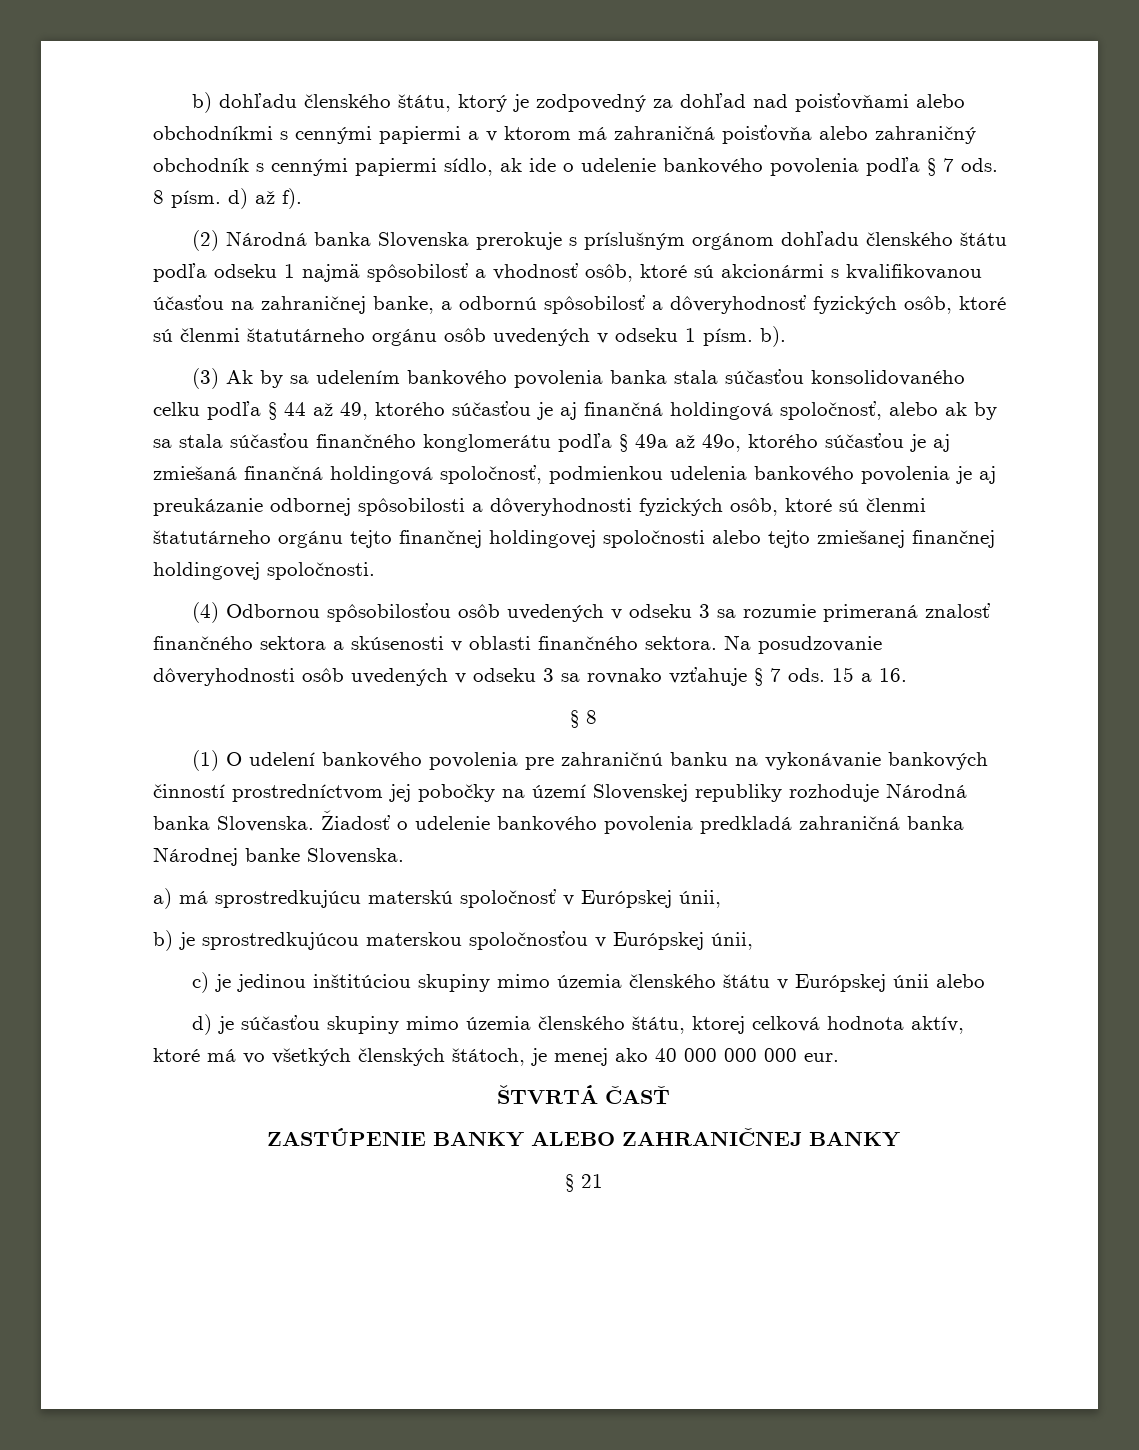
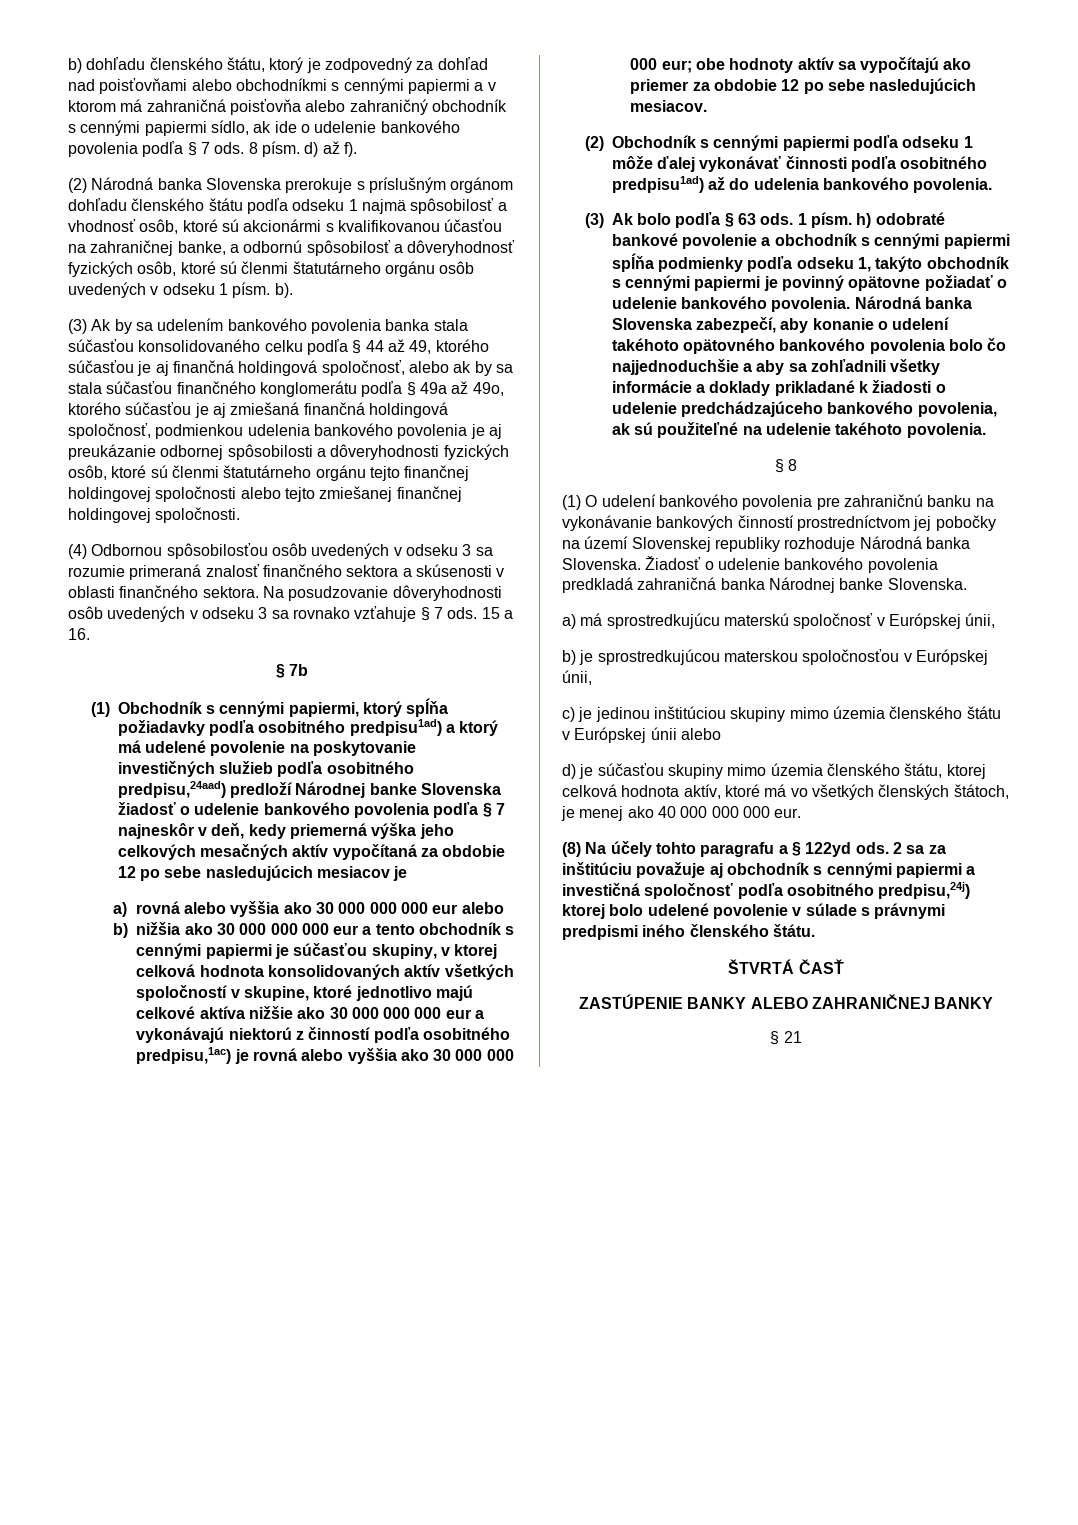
+ § 7b
+ (1) Obchodník s cennými papiermi, ktorý spĺňa požiadavky podľa osobitného predpisu1ad) a ktorý má udelené povolenie na poskytovanie investičných služieb podľa osobitného predpisu,24aad) predloží Národnej banke Slovenska žiadosť o udelenie bankového povolenia podľa § 7 najneskôr v deň, kedy priemerná výška jeho celkových mesačných aktív vypočítaná za obdobie 12 po sebe nasledujúcich mesiacov je
+ a) rovná alebo vyššia ako 30 000 000 000 eur alebo
+ b) nižšia ako 30 000 000 000 eur a tento obchodník s cennými papiermi je súčasťou skupiny, v ktorej celková hodnota konsolidovaných aktív všetkých spoločností v skupine, ktoré jednotlivo majú celkové aktíva nižšie ako 30 000 000 000 eur a vykonávajú niektorú z činností podľa osobitného predpisu,1ac) je rovná alebo vyššia ako 30 000 000 000 eur; obe hodnoty aktív sa vypočítajú ako priemer za obdobie 12 po sebe nasledujúcich mesiacov.
+ (2) Obchodník s cennými papiermi podľa odseku 1 môže ďalej vykonávať činnosti podľa osobitného predpisu1ad) až do udelenia bankového povolenia.
+ (3) Ak bolo podľa § 63 ods. 1 písm. h) odobraté bankové povolenie a obchodník s cennými papiermi spĺňa podmienky podľa odseku 1, takýto obchodník s cennými papiermi je povinný opätovne požiadať o udelenie bankového povolenia. Národná banka Slovenska zabezpečí, aby konanie o udelení takéhoto opätovného bankového povolenia bolo čo najjednoduchšie a aby sa zohľadnili všetky informácie a doklady prikladané k žiadosti o udelenie predchádzajúceho bankového povolenia, ak sú použiteľné na udelenie takéhoto povolenia.
+ (8) Na účely tohto paragrafu a § 122yd ods. 2 sa za inštitúciu považuje aj obchodník s cennými papiermi a investičná spoločnosť podľa osobitného predpisu,24j) ktorej bolo udelené povolenie v súlade s právnymi predpismi iného členského štátu.

